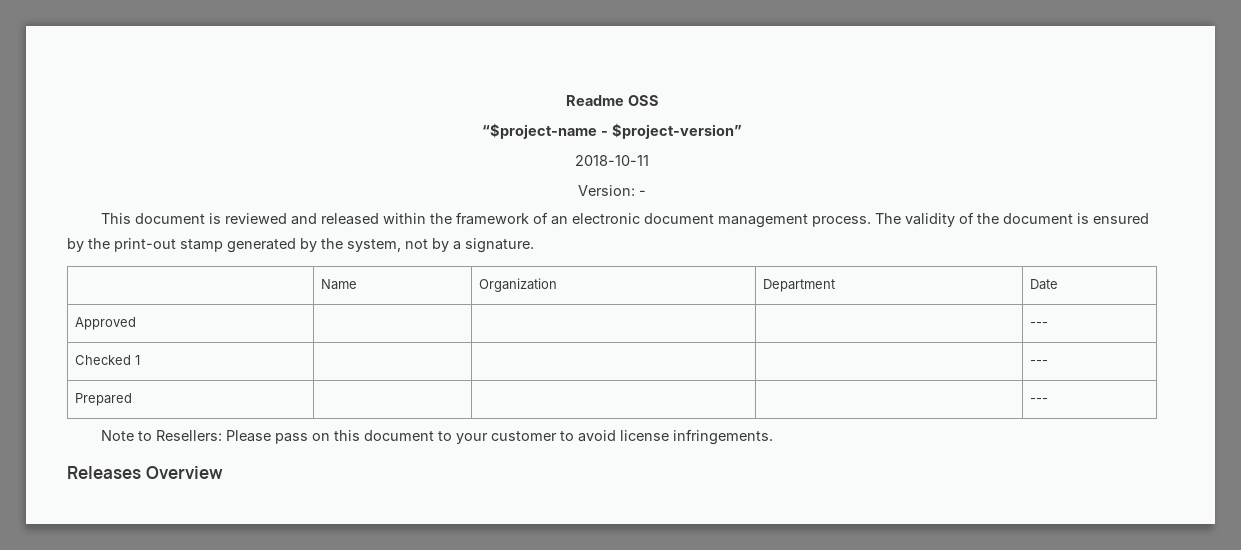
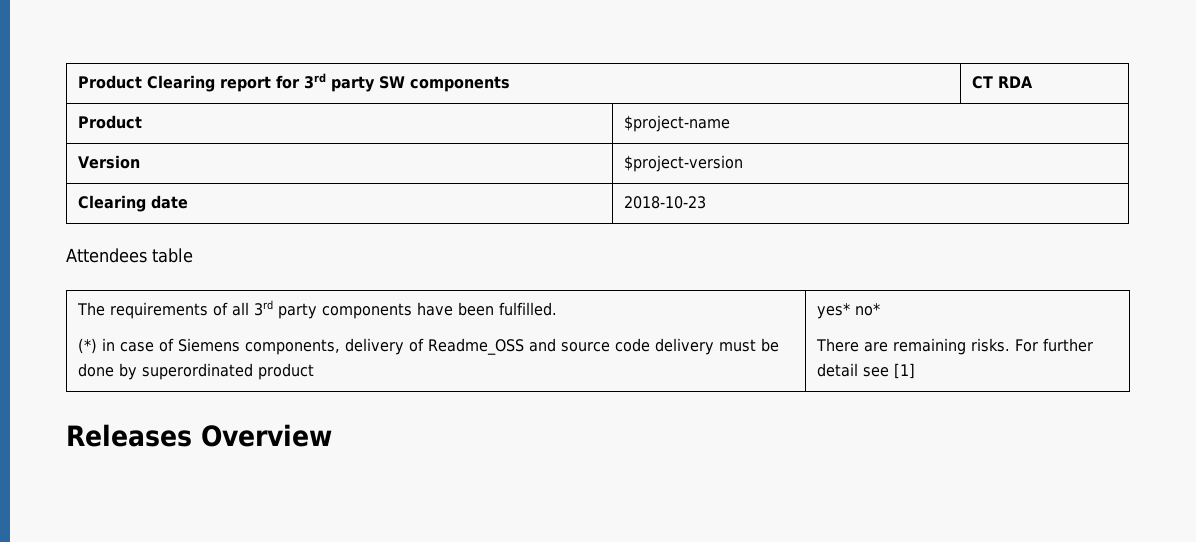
- Readme OSS
- “$project-name - $project-version”
- 2018-10-11
- Version: -
- This document is reviewed and released within the framework of an electronic document management process. The validity of the document is ensured by the print-out stamp generated by the system, not by a signature.
- | Name | Organization | Department | Date
- Approved | | | | ---
- Checked 1 | | | | ---
- Prepared | | | | ---
- Note to Resellers: Please pass on this document to your customer to avoid license infringements.
+ Product Clearing report for 3rd party SW components | CT RDA
+ Product | $project-name
+ Version | $project-version
+ Clearing date | 2018-10-23
+ Attendees table
+ The requirements of all 3rd party components have been fulfilled.
+ (*) in case of Siemens components, delivery of Readme_OSS and source code delivery must be done by superordinated product | yes* no*
+ There are remaining risks. For further detail see [1]

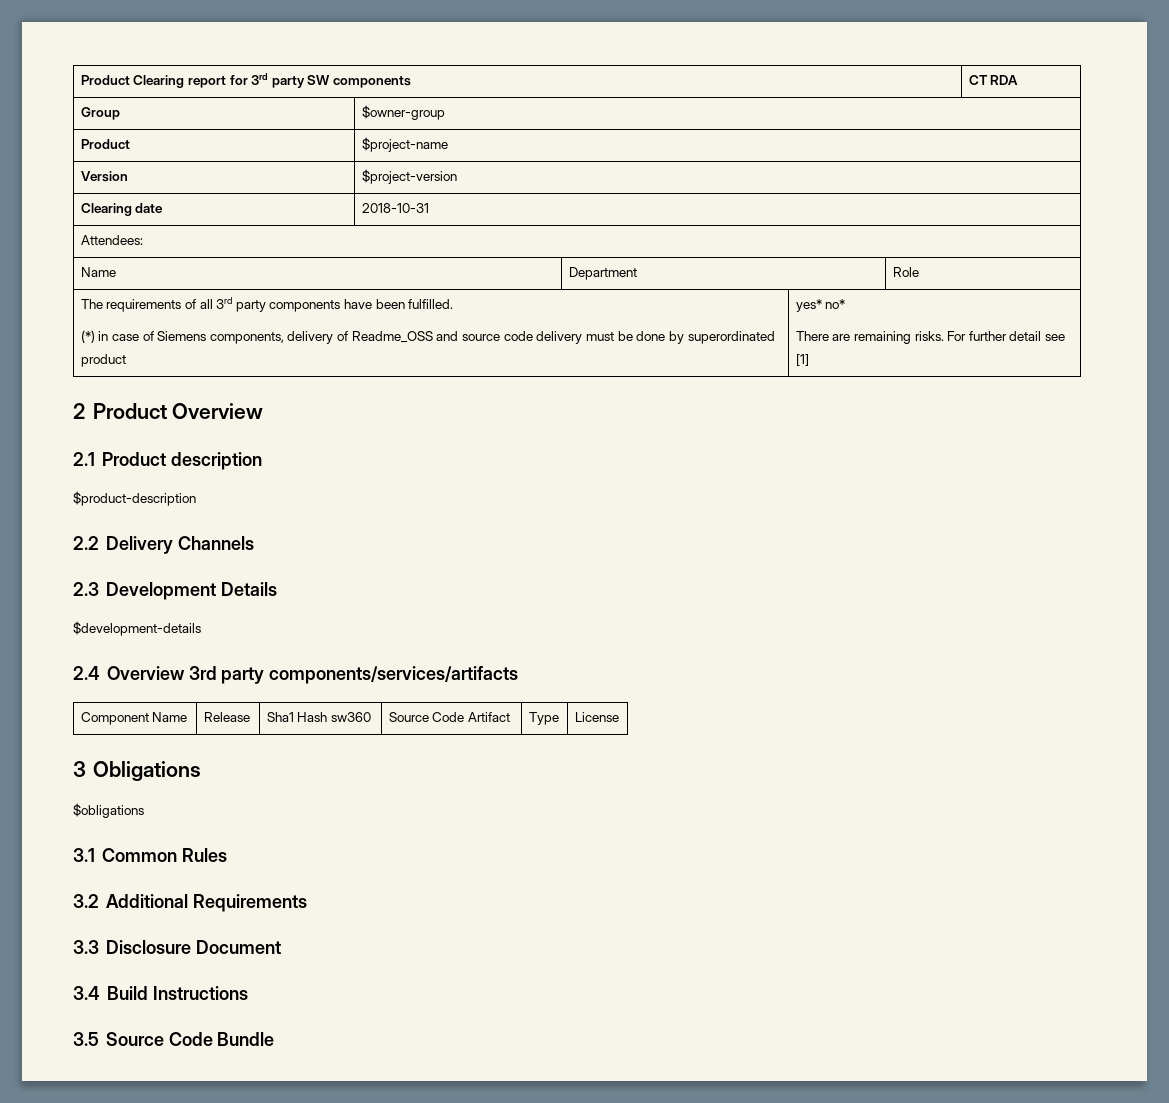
+ Group | $owner-group
- Clearing date | 2018-10-23
- Attendees table
+ Clearing date | 2018-10-31
+ Attendees:
+ Name | Department | Role
- Releases Overview
+ 2 Product Overview
+ 2.1 Product description
+ $product-description
+ 2.2 Delivery Channels
+ 2.3 Development Details
+ $development-details
+ 2.4 Overview 3rd party components/services/artifacts
+ Component Name | Release | Sha1 Hash sw360 | Source Code Artifact | Type | License
+ 3 Obligations
+ $obligations
+ 3.1 Common Rules
+ 3.2 Additional Requirements
+ 3.3 Disclosure Document
+ 3.4 Build Instructions
+ 3.5 Source Code Bundle

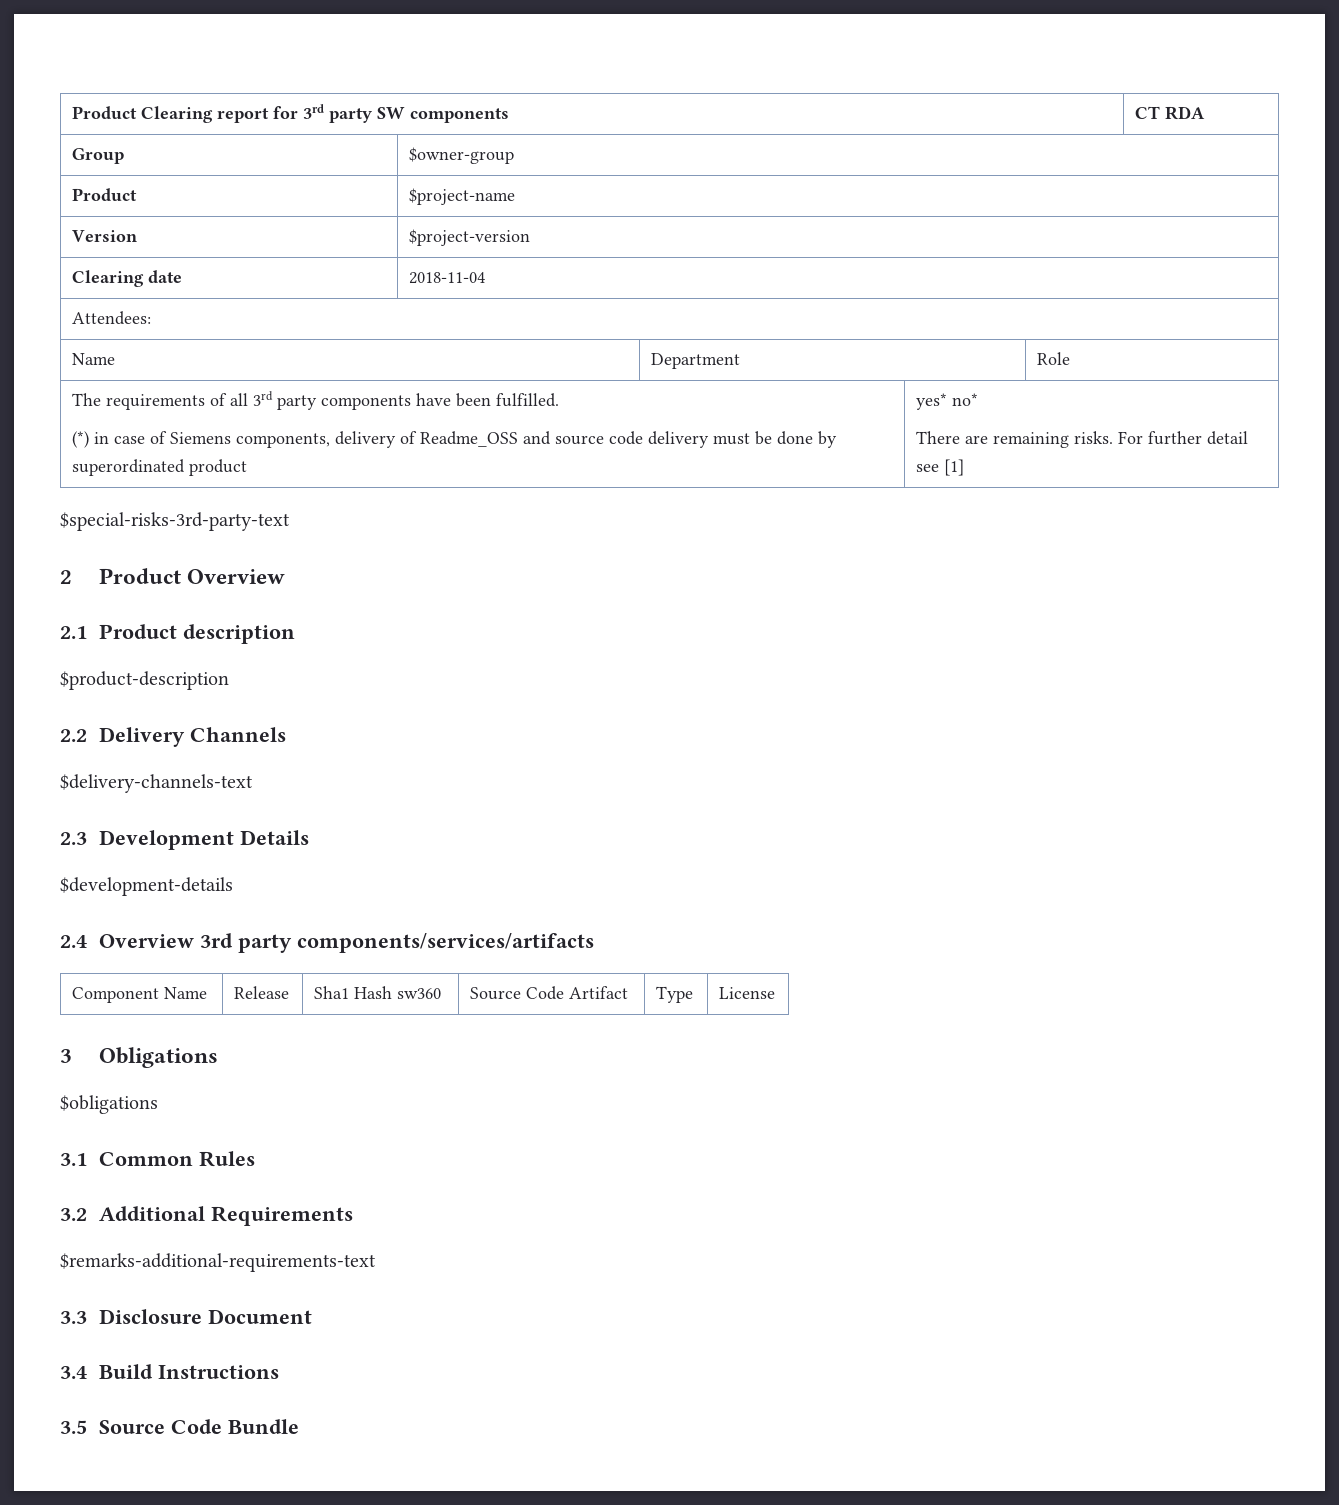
- Clearing date | 2018-10-31
+ Clearing date | 2018-11-04
+ $special-risks-3rd-party-text
+ $delivery-channels-text
+ $remarks-additional-requirements-text

